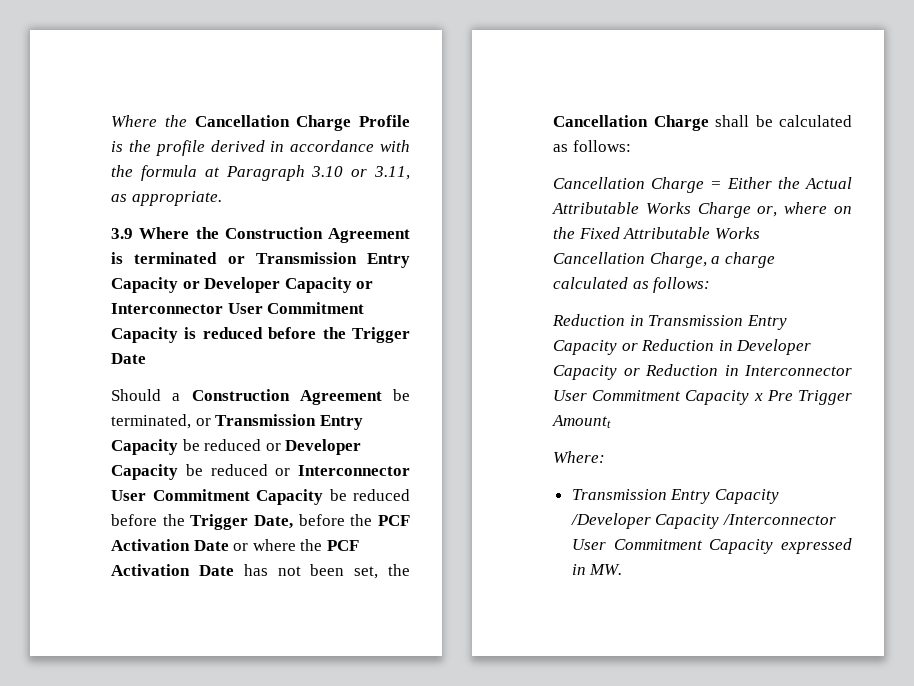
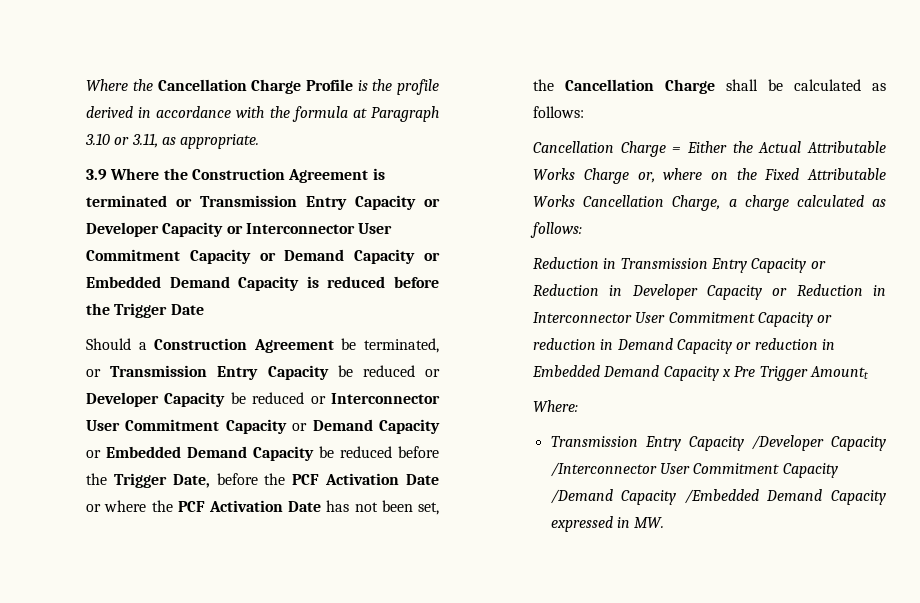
- 3.9 Where the Construction Agreement is terminated or Transmission Entry Capacity or Developer Capacity or Interconnector User Commitment Capacity is reduced before the Trigger Date
+ 3.9 Where the Construction Agreement is terminated or Transmission Entry Capacity or Developer Capacity or Interconnector User Commitment Capacity or Demand Capacity or Embedded Demand Capacity is reduced before the Trigger Date
- Should a Construction Agreement be terminated, or Transmission Entry Capacity be reduced or Developer Capacity be reduced or Interconnector User Commitment Capacity be reduced before the Trigger Date, before the PCF Activation Date or where the PCF Activation Date has not been set, the Cancellation Charge shall be calculated as follows:
+ Should a Construction Agreement be terminated, or Transmission Entry Capacity be reduced or Developer Capacity be reduced or Interconnector User Commitment Capacity or Demand Capacity or Embedded Demand Capacity be reduced before the Trigger Date, before the PCF Activation Date or where the PCF Activation Date has not been set, the Cancellation Charge shall be calculated as follows:
- Reduction in Transmission Entry Capacity or Reduction in Developer Capacity or Reduction in Interconnector User Commitment Capacity x Pre Trigger Amountt
+ Reduction in Transmission Entry Capacity or Reduction in Developer Capacity or Reduction in Interconnector User Commitment Capacity or reduction in Demand Capacity or reduction in Embedded Demand Capacity x Pre Trigger Amountt
- Transmission Entry Capacity /Developer Capacity /Interconnector User Commitment Capacity expressed in MW.
+ Transmission Entry Capacity /Developer Capacity /Interconnector User Commitment Capacity /Demand Capacity /Embedded Demand Capacity expressed in MW.

